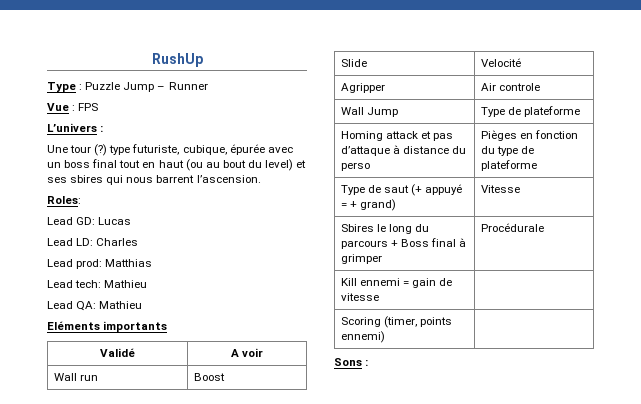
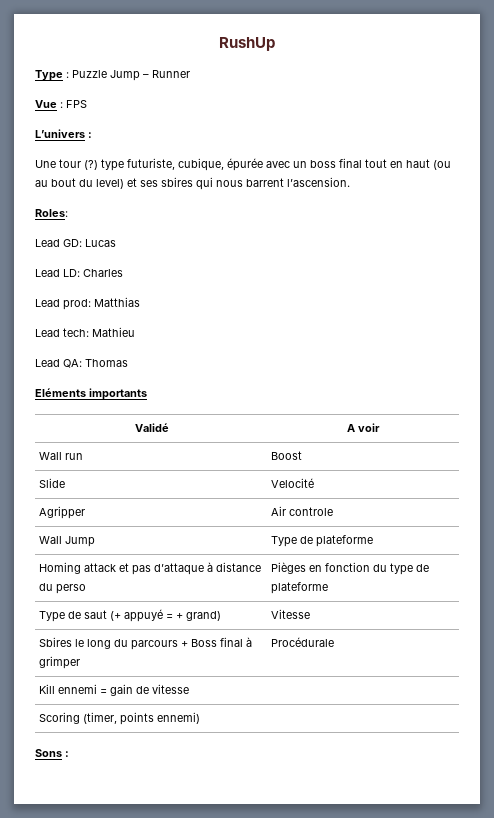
- Lead QA: Mathieu
+ Lead QA: Thomas

